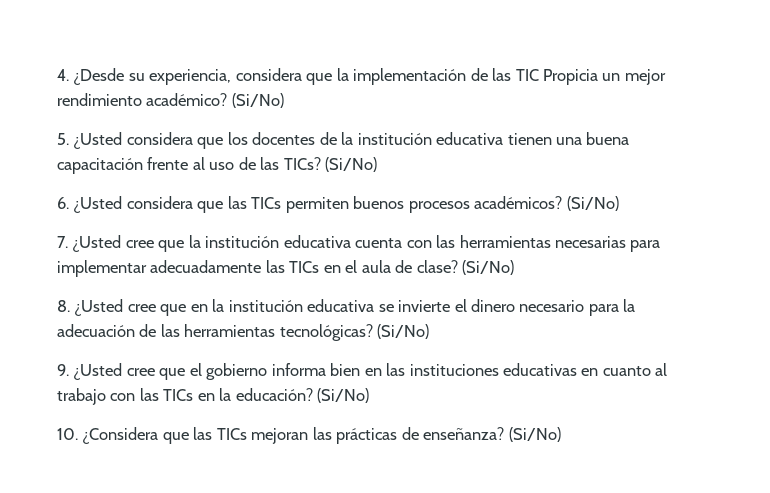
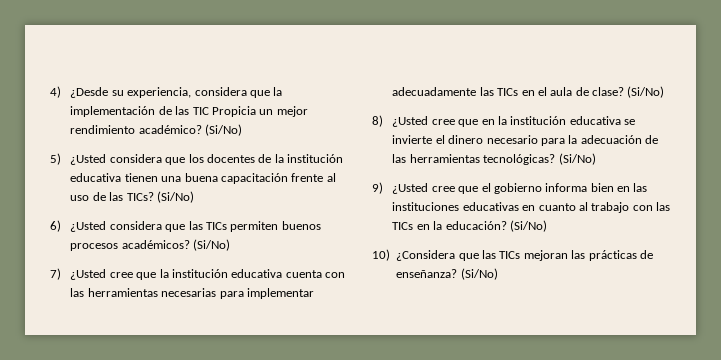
- 4. ¿Desde su experiencia, considera que la implementación de las TIC Propicia un mejor rendimiento académico?
+ 4) ¿Desde su experiencia, considera que la implementación de las TIC Propicia un mejor rendimiento académico?
- 5. ¿Usted considera que los docentes de la institución educativa tienen una buena capacitación frente al uso de las TICs?
+ 5) ¿Usted considera que los docentes de la institución educativa tienen una buena capacitación frente al uso de las TICs?
- 6. ¿Usted considera que las TICs permiten buenos procesos académicos?
+ 6) ¿Usted considera que las TICs permiten buenos procesos académicos?
- 7. ¿Usted cree que la institución educativa cuenta con las herramientas necesarias para implementar adecuadamente las TICs en el aula de clase?
+ 7) ¿Usted cree que la institución educativa cuenta con las herramientas necesarias para implementar adecuadamente las TICs en el aula de clase?
- 8. ¿Usted cree que en la institución educativa se invierte el dinero necesario para la adecuación de las herramientas tecnológicas?
+ 8) ¿Usted cree que en la institución educativa se invierte el dinero necesario para la adecuación de las herramientas tecnológicas?
- 9. ¿Usted cree que el gobierno informa bien en las instituciones educativas en cuanto al trabajo con las TICs en la educación?
+ 9) ¿Usted cree que el gobierno informa bien en las instituciones educativas en cuanto al trabajo con las TICs en la educación?
- 10. ¿Considera que las TICs mejoran las prácticas de enseñanza?
+ 10) ¿Considera que las TICs mejoran las prácticas de enseñanza?

